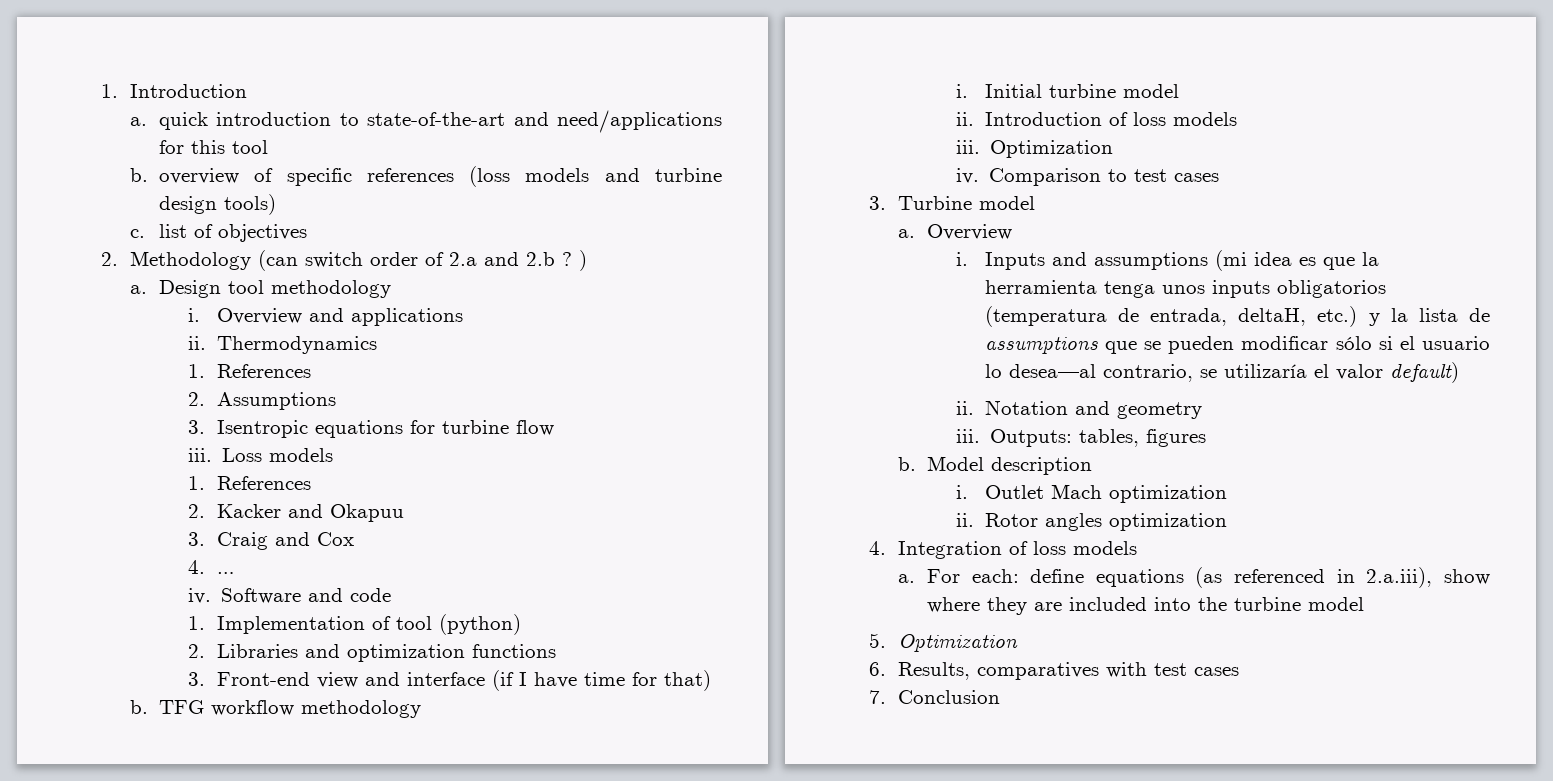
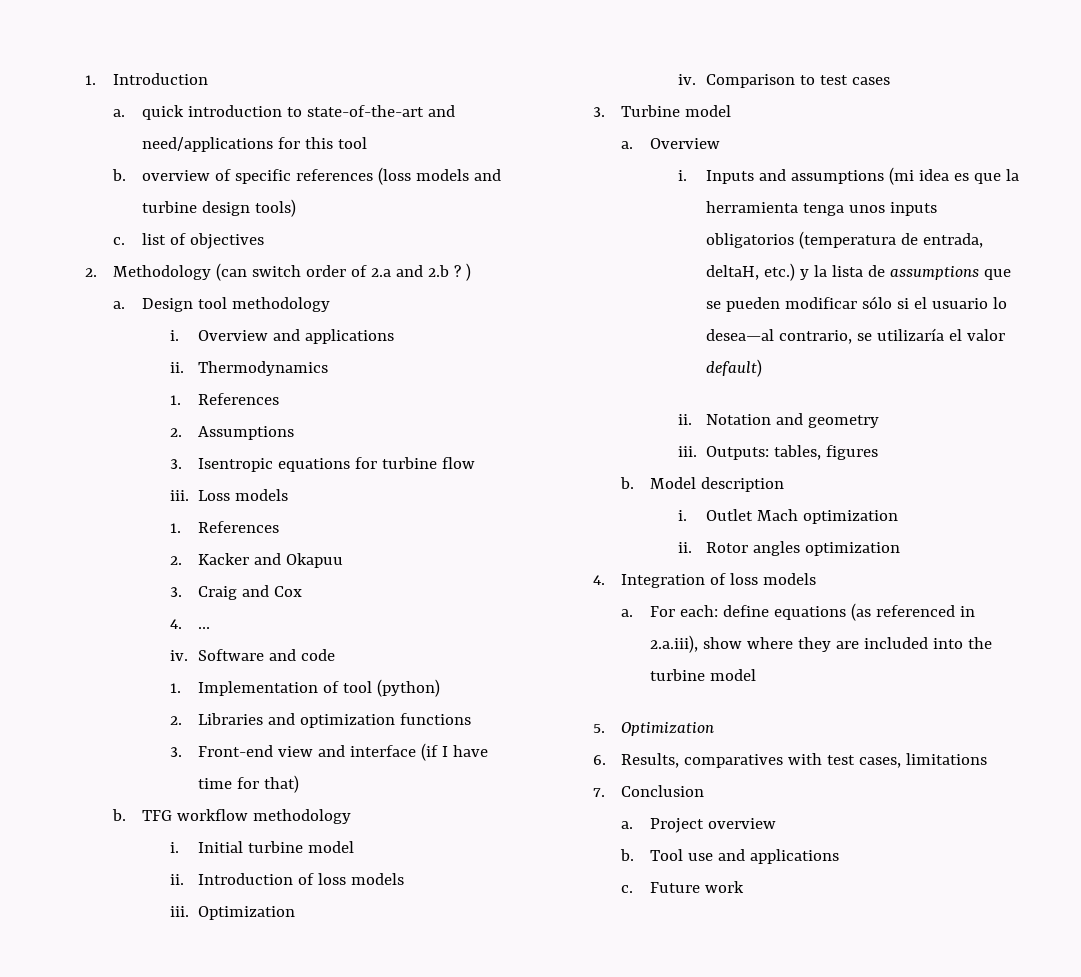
- 6. Results, comparatives with test cases
+ 6. Results, comparatives with test cases, limitations
+ a. Project overview
+ b. Tool use and applications
+ c. Future work

